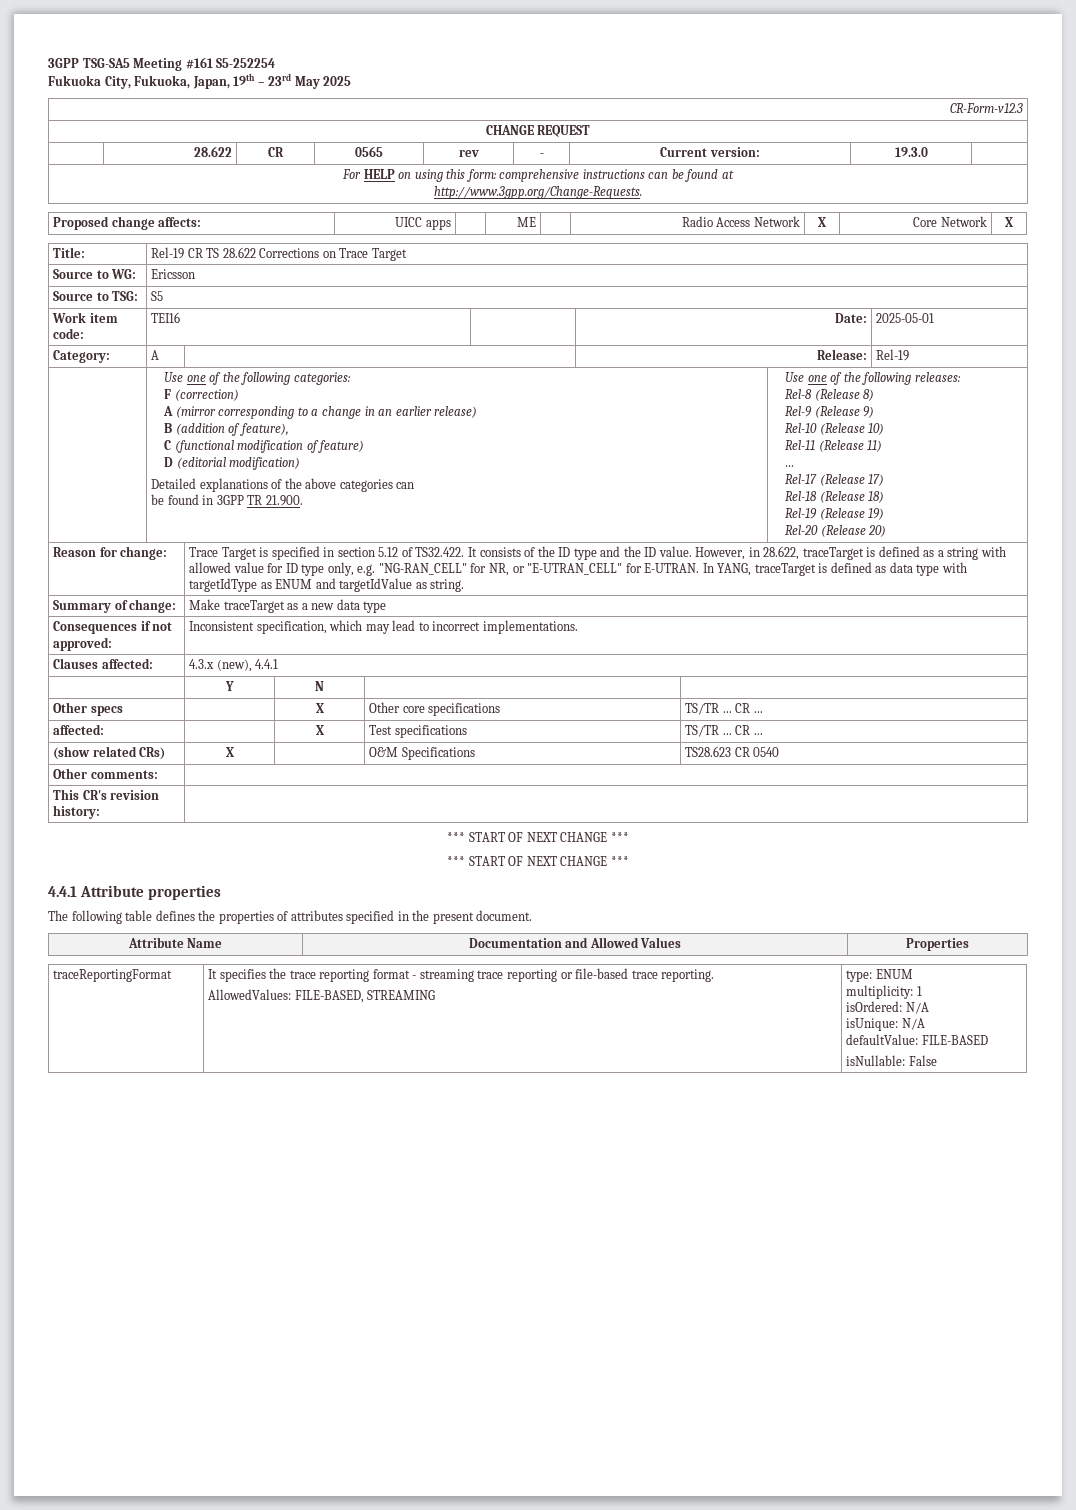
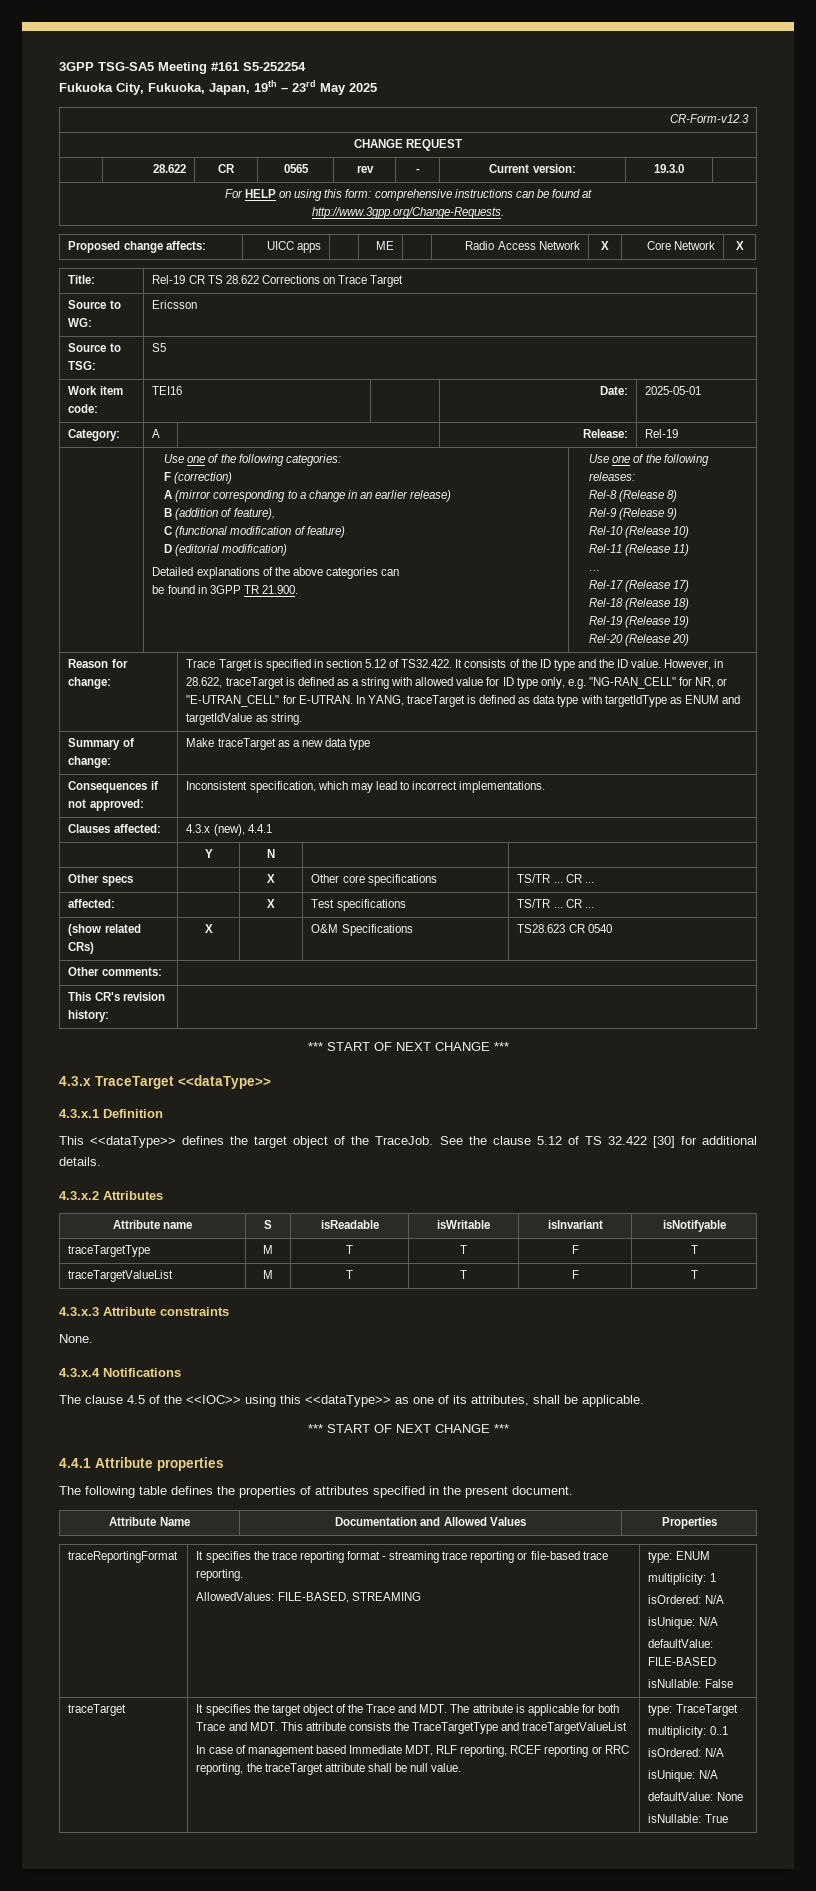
+ 4.3.x TraceTarget <<dataType>>
+ 4.3.x.1 Definition
+ This <<dataType>> defines the target object of the TraceJob. See the clause 5.12 of TS 32.422 [30] for additional details.
+ 4.3.x.2 Attributes
+ Attribute name | S | isReadable | isWritable | isInvariant | isNotifyable
+ traceTargetType | M | T | T | F | T
+ traceTargetValueList | M | T | T | F | T
+ 4.3.x.3 Attribute constraints
+ None.
+ 4.3.x.4 Notifications
+ The clause 4.5 of the <<IOC>> using this <<dataType>> as one of its attributes, shall be applicable.
+ traceTarget | It specifies the target object of the Trace and MDT. The attribute is applicable for both Trace and MDT. This attribute consists the TraceTargetType and traceTargetValueList
+ In case of management based Immediate MDT, RLF reporting, RCEF reporting or RRC reporting, the traceTarget attribute shall be null value. | type: TraceTarget
+ multiplicity: 0..1
+ isOrdered: N/A
+ isUnique: N/A
+ defaultValue: None
+ isNullable: True

